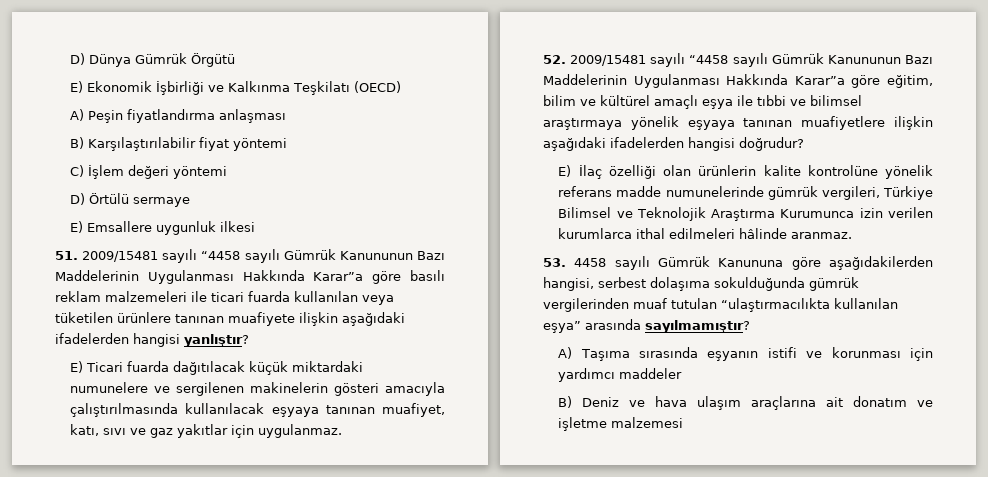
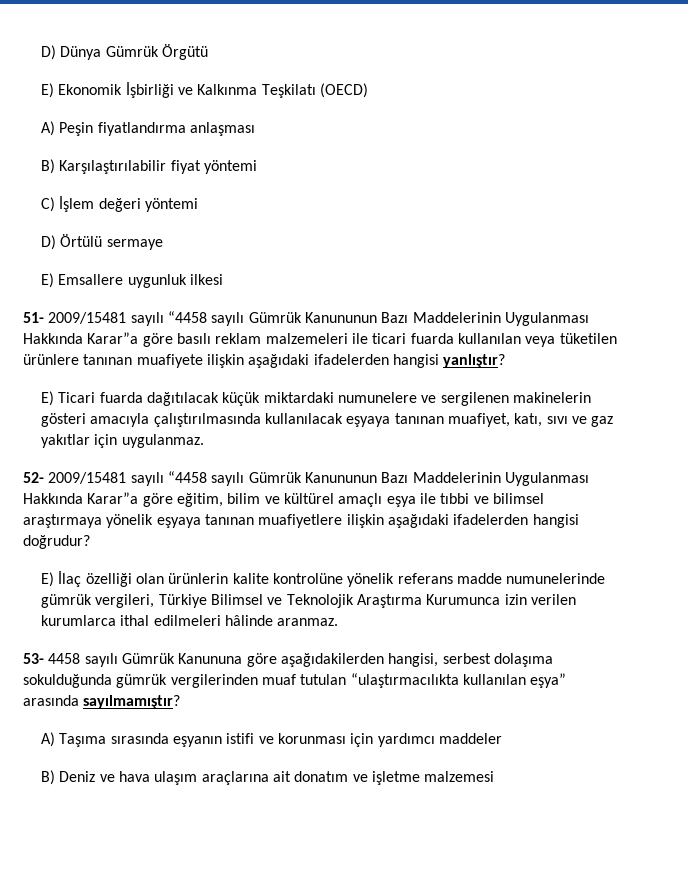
- 51. 2009/15481 sayılı “4458 sayılı Gümrük Kanununun Bazı Maddelerinin Uygulanması Hakkında Karar”a göre basılı reklam malzemeleri ile ticari fuarda kullanılan veya tüketilen ürünlere tanınan muafiyete ilişkin aşağıdaki ifadelerden hangisi yanlıştır?
+ 51- 2009/15481 sayılı “4458 sayılı Gümrük Kanununun Bazı Maddelerinin Uygulanması Hakkında Karar”a göre basılı reklam malzemeleri ile ticari fuarda kullanılan veya tüketilen ürünlere tanınan muafiyete ilişkin aşağıdaki ifadelerden hangisi yanlıştır?
- 52. 2009/15481 sayılı “4458 sayılı Gümrük Kanununun Bazı Maddelerinin Uygulanması Hakkında Karar”a göre eğitim, bilim ve kültürel amaçlı eşya ile tıbbi ve bilimsel araştırmaya yönelik eşyaya tanınan muafiyetlere ilişkin aşağıdaki ifadelerden hangisi doğrudur?
+ 52- 2009/15481 sayılı “4458 sayılı Gümrük Kanununun Bazı Maddelerinin Uygulanması Hakkında Karar”a göre eğitim, bilim ve kültürel amaçlı eşya ile tıbbi ve bilimsel araştırmaya yönelik eşyaya tanınan muafiyetlere ilişkin aşağıdaki ifadelerden hangisi doğrudur?
- 53. 4458 sayılı Gümrük Kanununa göre aşağıdakilerden hangisi, serbest dolaşıma sokulduğunda gümrük vergilerinden muaf tutulan “ulaştırmacılıkta kullanılan eşya” arasında sayılmamıştır?
+ 53- 4458 sayılı Gümrük Kanununa göre aşağıdakilerden hangisi, serbest dolaşıma sokulduğunda gümrük vergilerinden muaf tutulan “ulaştırmacılıkta kullanılan eşya” arasında sayılmamıştır?

